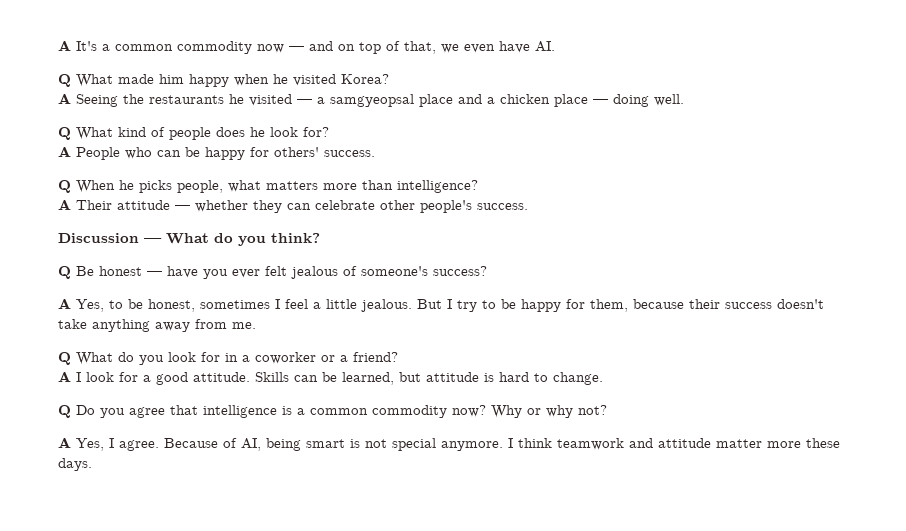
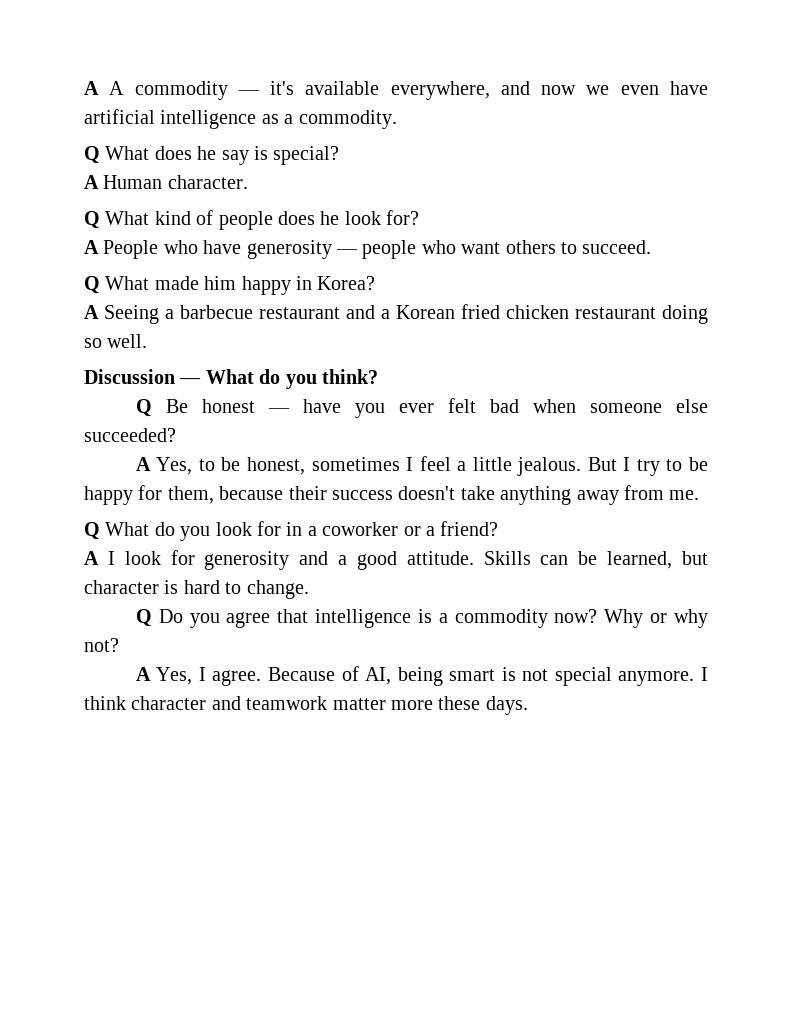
- A It's a common commodity now — and on top of that, we even have AI.
- Q What made him happy when he visited Korea?
- A Seeing the restaurants he visited — a samgyeopsal place and a chicken place — doing well.
+ A A commodity — it's available everywhere, and now we even have artificial intelligence as a commodity.
+ Q What does he say is special?
+ A Human character.
- A People who can be happy for others' success.
- Q When he picks people, what matters more than intelligence?
- A Their attitude — whether they can celebrate other people's success.
+ A People who have generosity — people who want others to succeed.
+ Q What made him happy in Korea?
+ A Seeing a barbecue restaurant and a Korean fried chicken restaurant doing so well.
- Q Be honest — have you ever felt jealous of someone's success?
+ Q Be honest — have you ever felt bad when someone else succeeded?
- A I look for a good attitude.
+ A I look for generosity and a good attitude.
- Skills can be learned, but attitude is hard to change.
+ Skills can be learned, but character is hard to change.
- Q Do you agree that intelligence is a common commodity now?
+ Q Do you agree that intelligence is a commodity now?
- I think teamwork and attitude matter more these days.
+ I think character and teamwork matter more these days.

